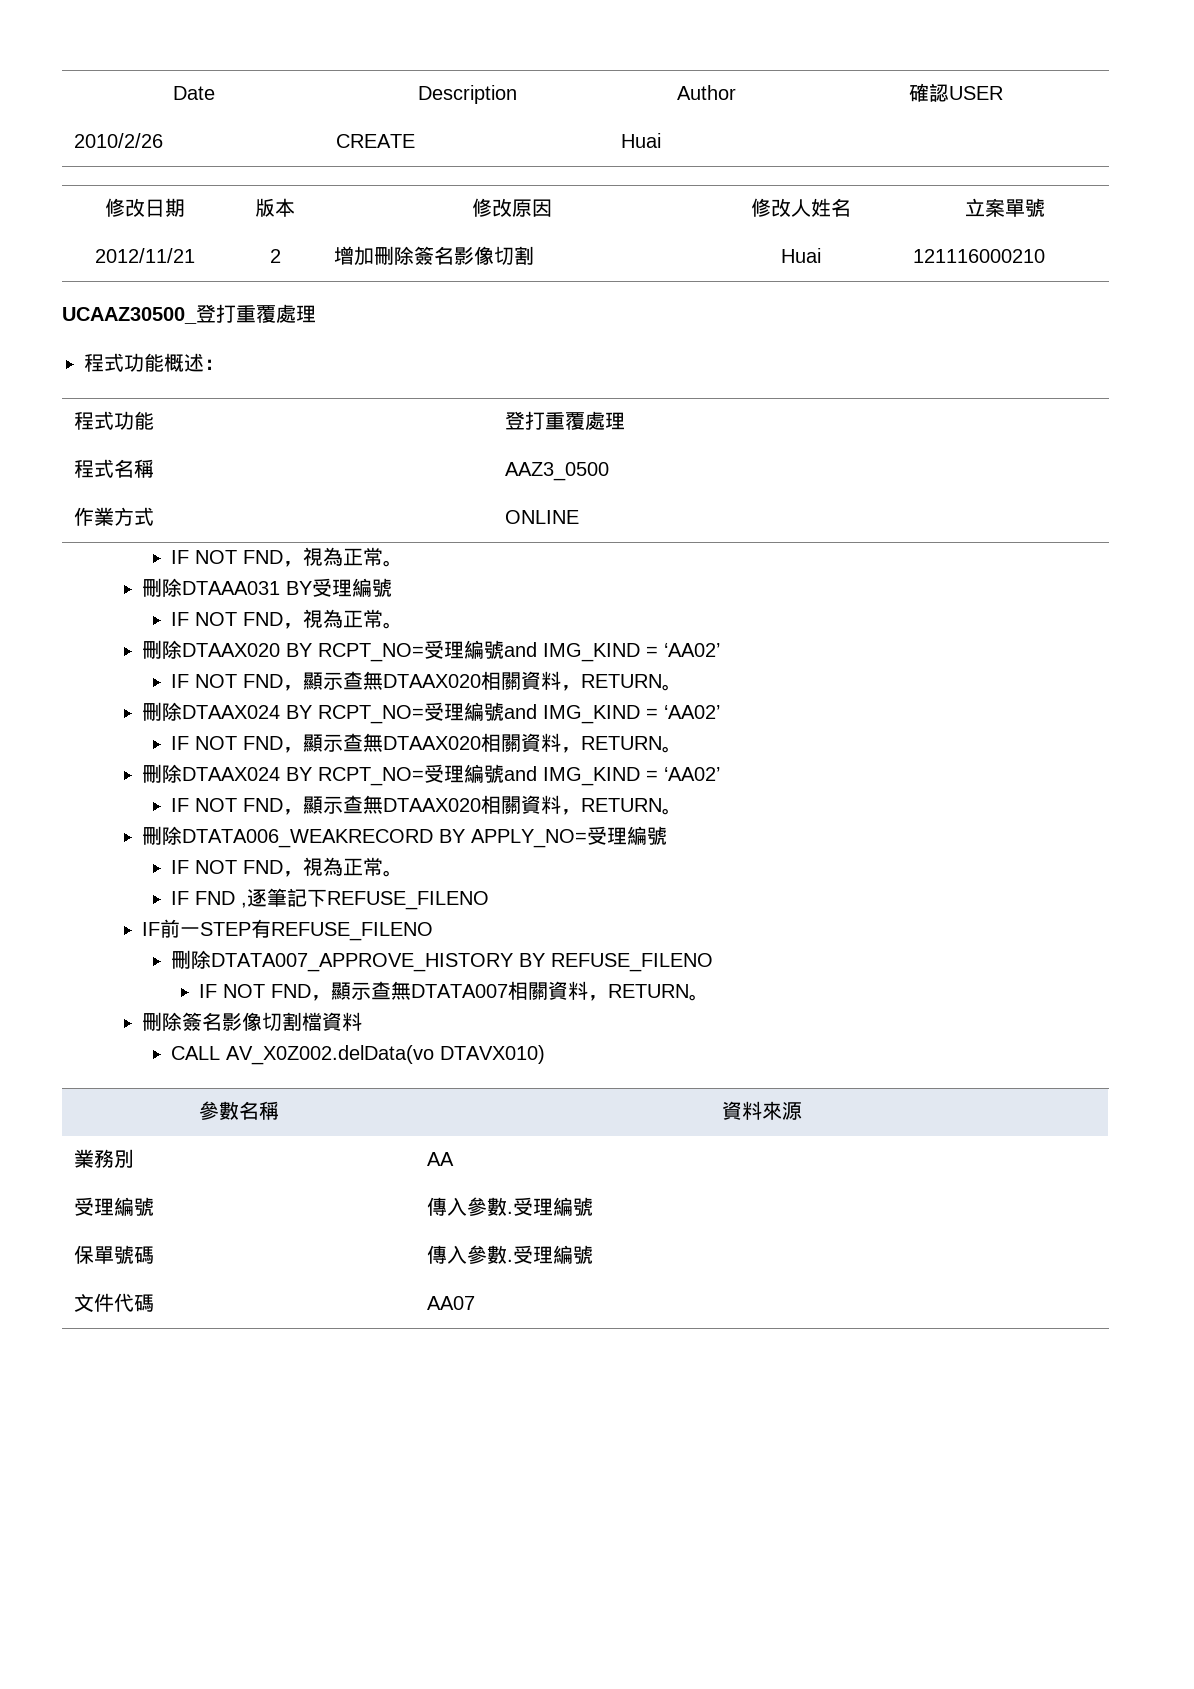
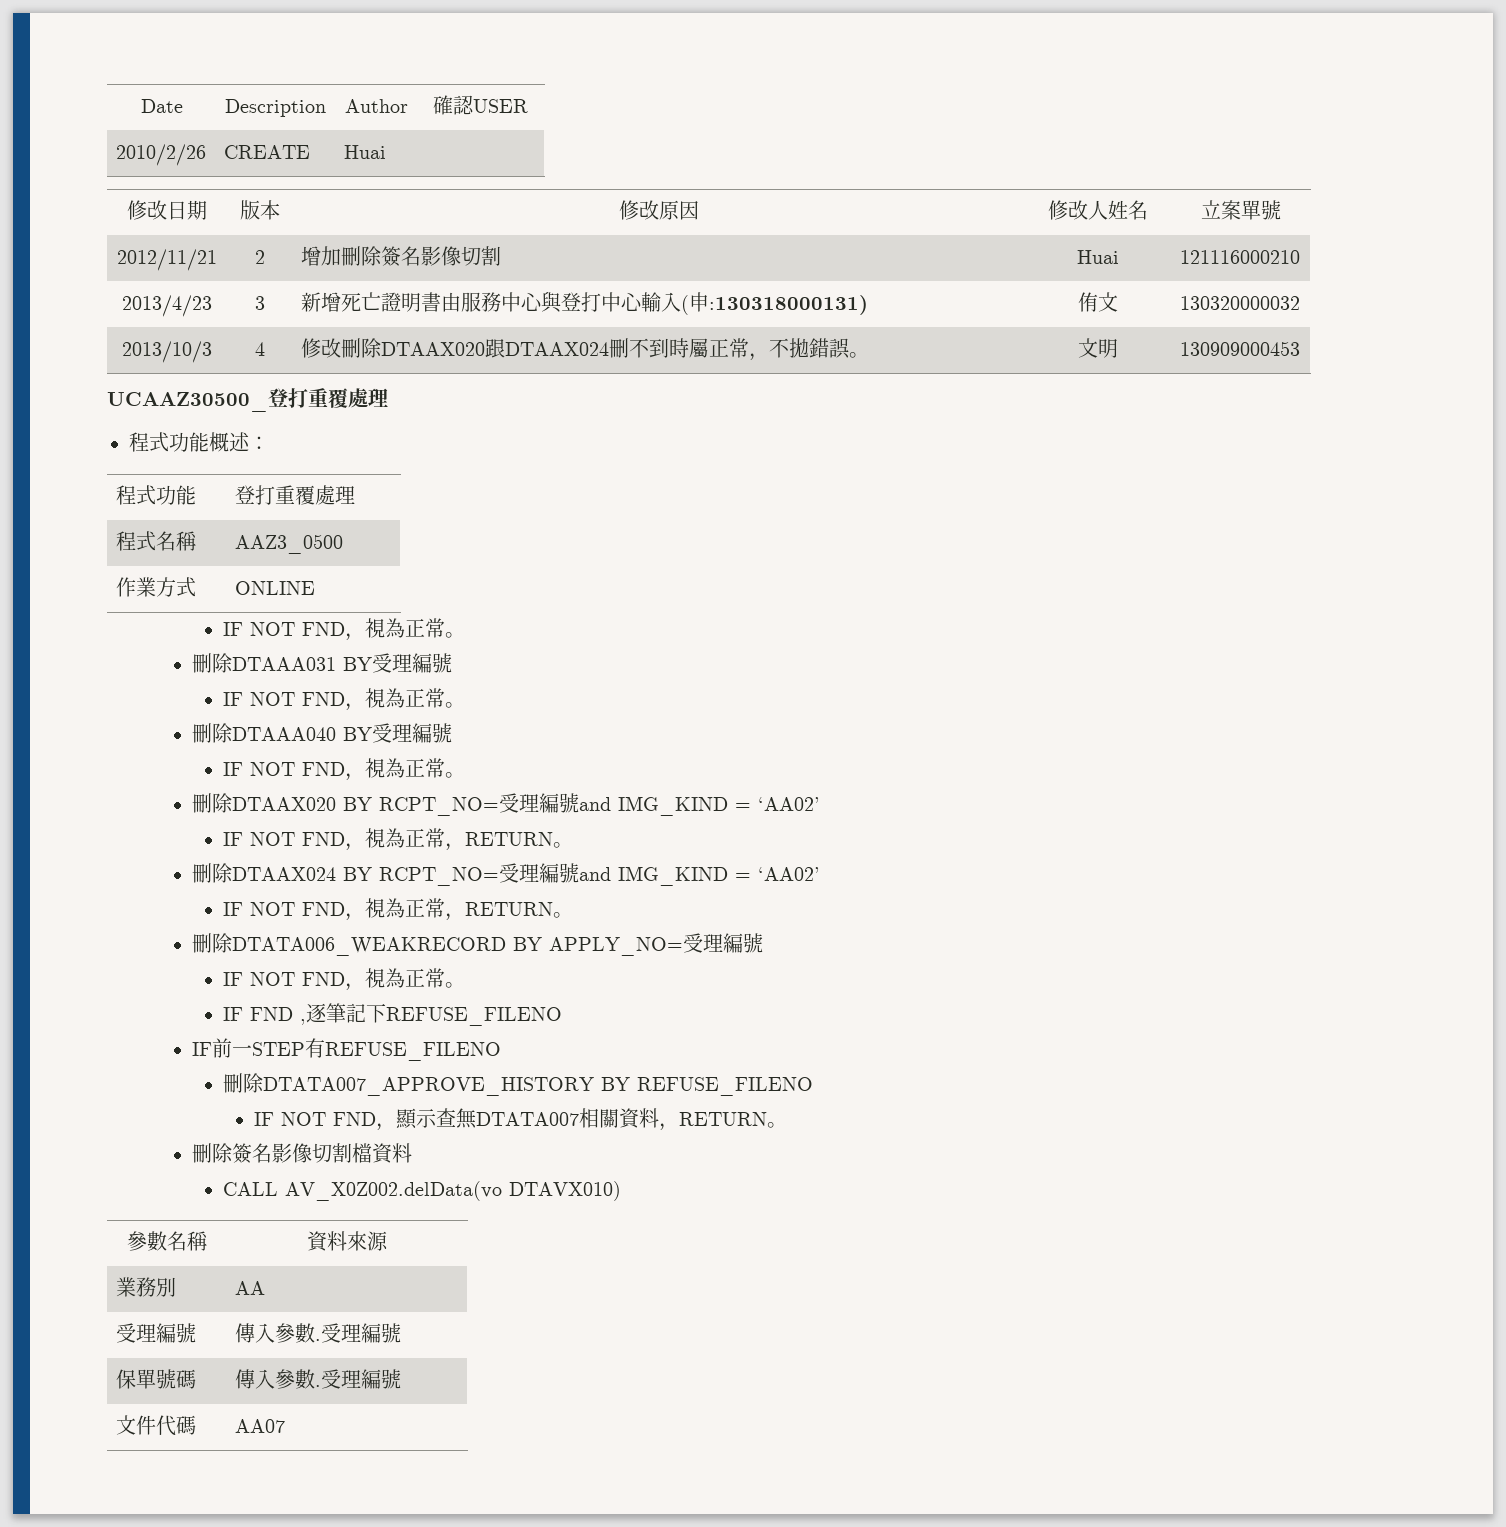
+ 2013/4/23 | 3 | 新增死亡證明書由服務中心與登打中心輸入(申:130318000131) | 侑文 | 130320000032
+ 2013/10/3 | 4 | 修改刪除DTAAX020跟DTAAX024刪不到時屬正常，不拋錯誤。 | 文明 | 130909000453
+ 刪除DTAAA040 BY受理編號
+ IF NOT FND，視為正常。
  刪除DTAAX020 BY RCPT_NO=受理編號and IMG_KIND = ‘AA02’
- IF NOT FND，顯示查無DTAAX020相關資料，RETURN。
+ IF NOT FND，視為正常，RETURN。
  刪除DTAAX024 BY RCPT_NO=受理編號and IMG_KIND = ‘AA02’
- IF NOT FND，顯示查無DTAAX020相關資料，RETURN。
- 刪除DTAAX024 BY RCPT_NO=受理編號and IMG_KIND = ‘AA02’
- IF NOT FND，顯示查無DTAAX020相關資料，RETURN。
+ IF NOT FND，視為正常，RETURN。

